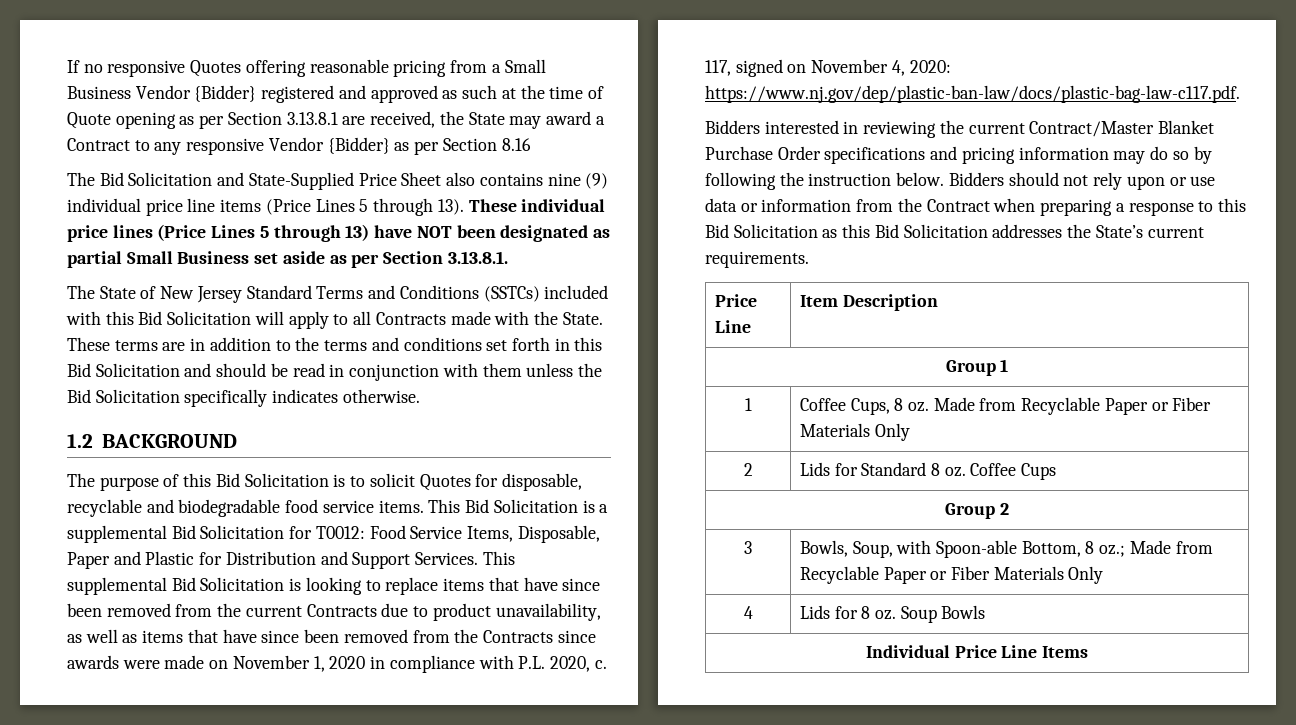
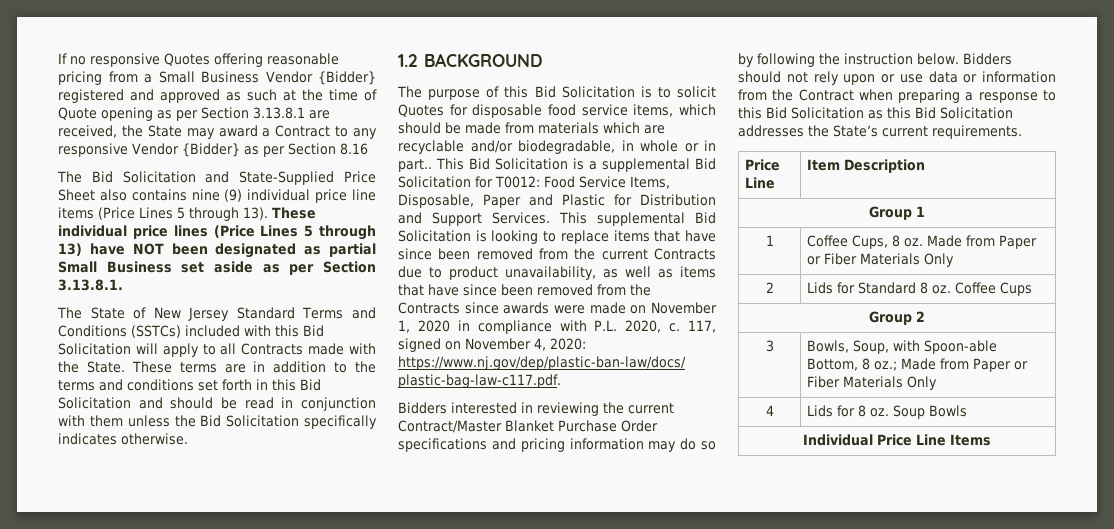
- The purpose of this Bid Solicitation is to solicit Quotes for disposable, recyclable and biodegradable food service items.
+ The purpose of this Bid Solicitation is to solicit Quotes for disposable food service items, which should be made from materials which are recyclable and/or biodegradable, in whole or in part..
- 1 | Coffee Cups, 8 oz. Made from Recyclable Paper or Fiber Materials Only
+ 1 | Coffee Cups, 8 oz. Made from Paper or Fiber Materials Only
- 3 | Bowls, Soup, with Spoon-able Bottom, 8 oz.; Made from Recyclable Paper or Fiber Materials Only
+ 3 | Bowls, Soup, with Spoon-able Bottom, 8 oz.; Made from Paper or Fiber Materials Only

